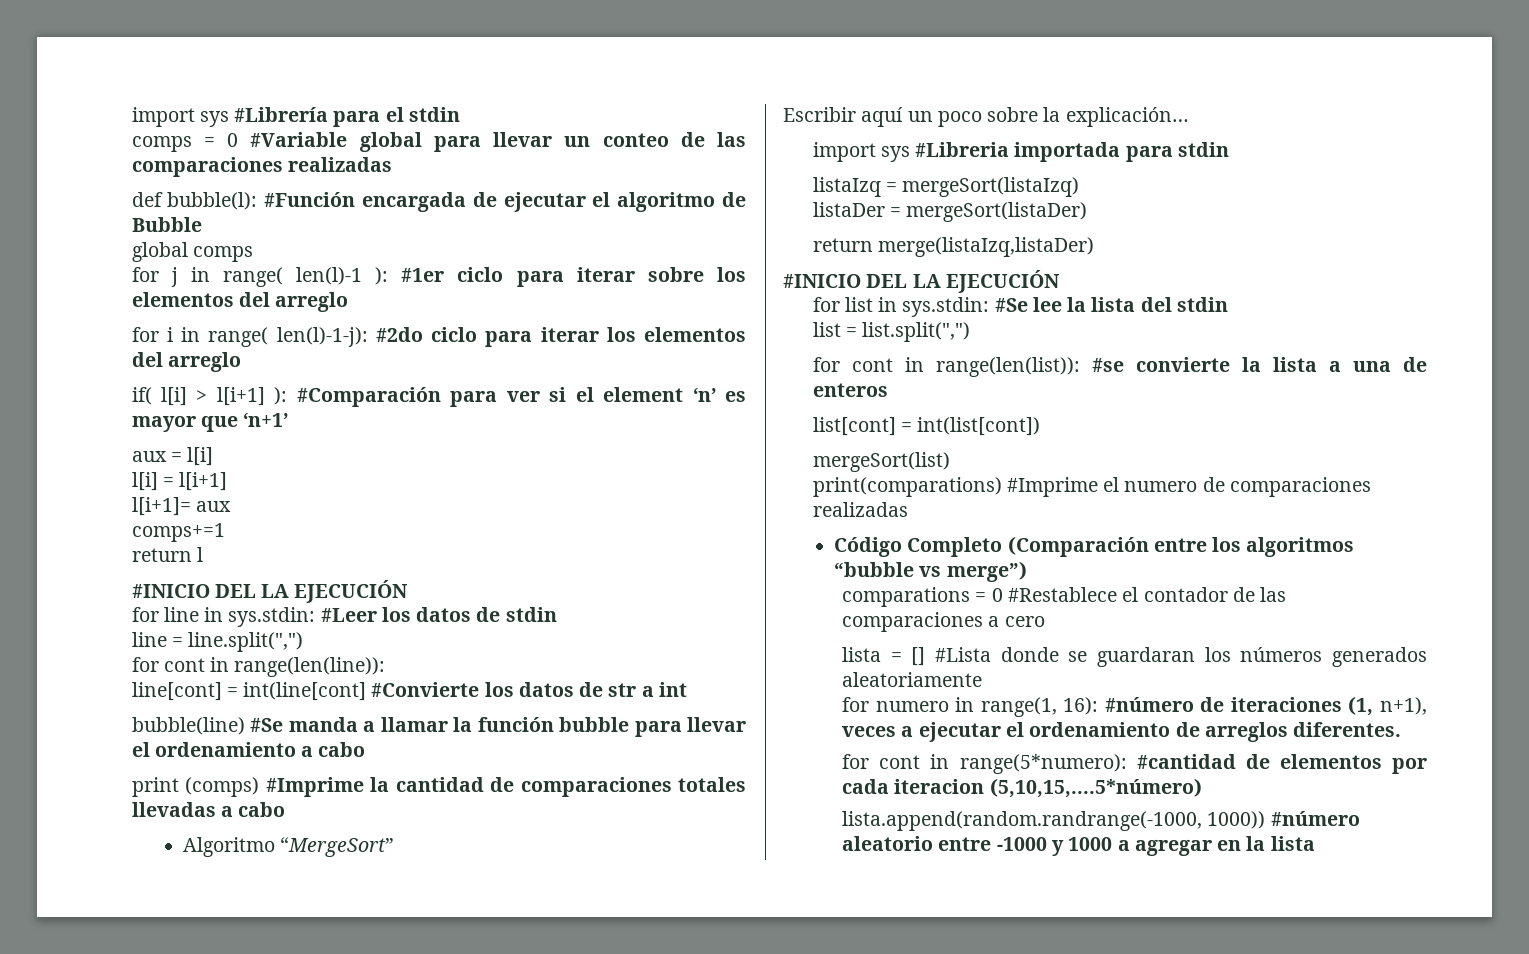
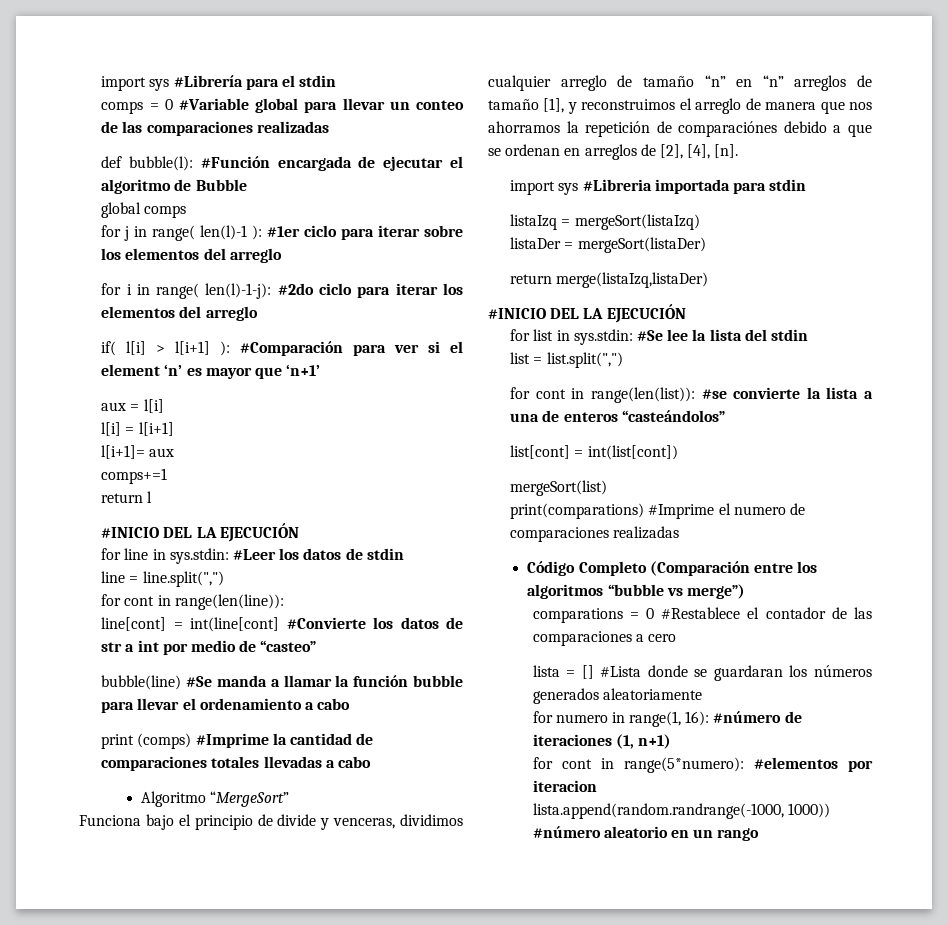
- line[cont] = int(line[cont] #Convierte los datos de str a int
+ line[cont] = int(line[cont] #Convierte los datos de str a int por medio de “casteo”
- Escribir aquí un poco sobre la explicación…
+ Funciona bajo el principio de divide y venceras, dividimos cualquier arreglo de tamaño “n” en “n” arreglos de tamaño [1], y reconstruimos el arreglo de manera que nos ahorramos la repetición de comparaciónes debido a que se ordenan en arreglos de [2], [4], [n].
- for cont in range(len(list)): #se convierte la lista a una de enteros
+ for cont in range(len(list)): #se convierte la lista a una de enteros “casteándolos”
- for numero in range(1, 16): #número de iteraciones (1, n+1), veces a ejecutar el ordenamiento de arreglos diferentes.
+ for numero in range(1, 16): #número de iteraciones (1, n+1)
- for cont in range(5*numero): #cantidad de elementos por cada iteracion (5,10,15,....5*número)
+ for cont in range(5*numero): #elementos por iteracion
- lista.append(random.randrange(-1000, 1000)) #número aleatorio entre -1000 y 1000 a agregar en la lista
+ lista.append(random.randrange(-1000, 1000)) #número aleatorio en un rango

